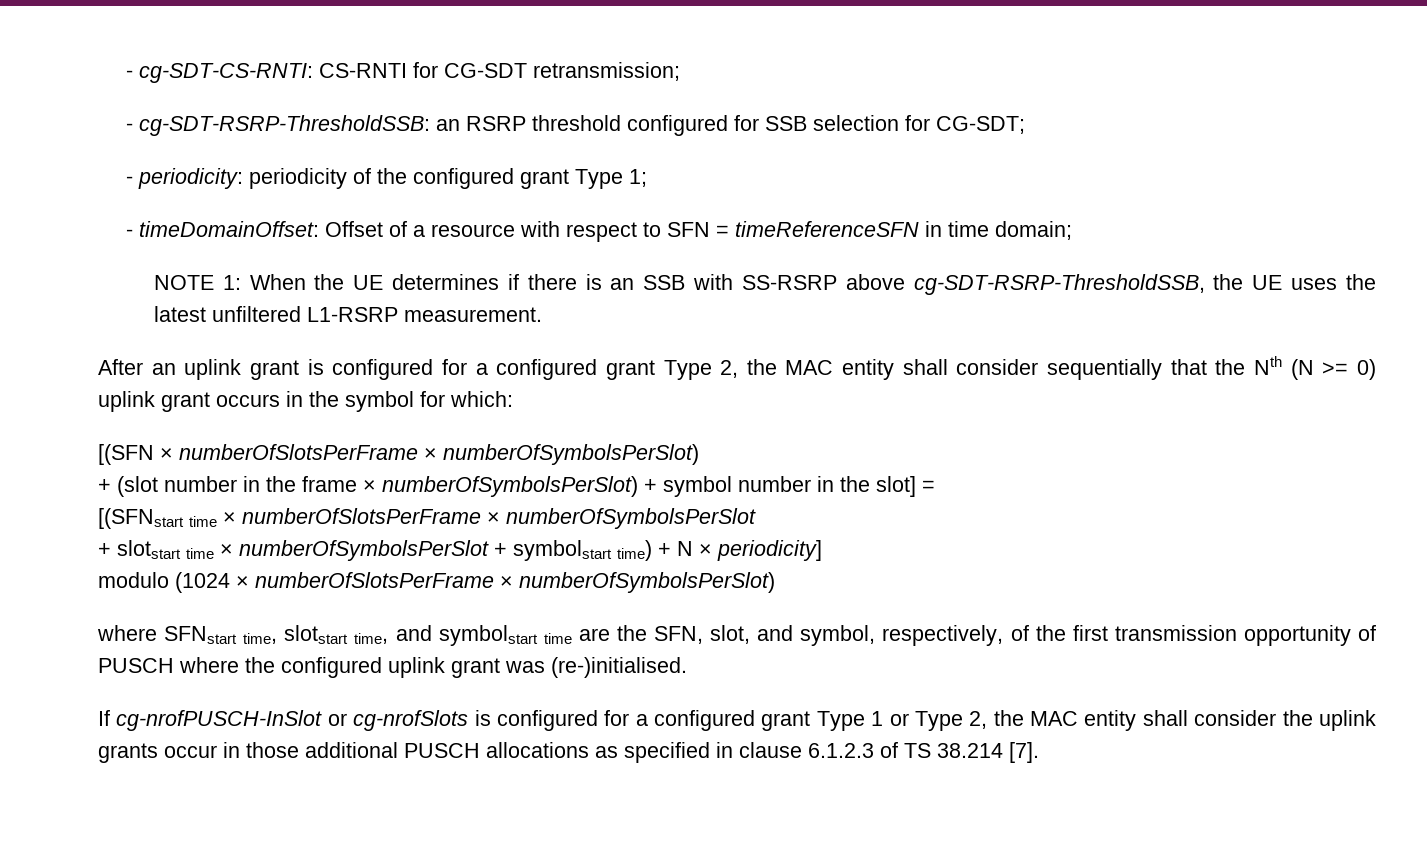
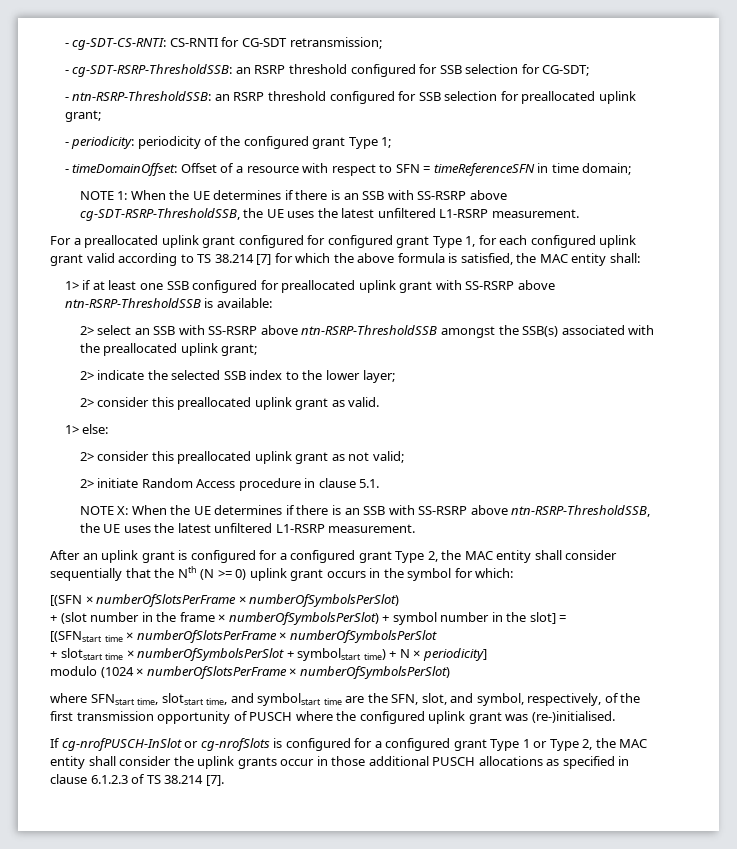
+ - ntn-RSRP-ThresholdSSB: an RSRP threshold configured for SSB selection for preallocated uplink grant;
+ For a preallocated uplink grant configured for configured grant Type 1, for each configured uplink grant valid according to TS 38.214 [7] for which the above formula is satisfied, the MAC entity shall:
+ 1> if at least one SSB configured for preallocated uplink grant with SS-RSRP above ntn-RSRP-ThresholdSSB is available:
+ 2> select an SSB with SS-RSRP above ntn-RSRP-ThresholdSSB amongst the SSB(s) associated with the preallocated uplink grant;
+ 2> indicate the selected SSB index to the lower layer;
+ 2> consider this preallocated uplink grant as valid.
+ 1> else:
+ 2> consider this preallocated uplink grant as not valid;
+ 2> initiate Random Access procedure in clause 5.1.
+ NOTE X: When the UE determines if there is an SSB with SS-RSRP above ntn-RSRP-ThresholdSSB, the UE uses the latest unfiltered L1-RSRP measurement.

